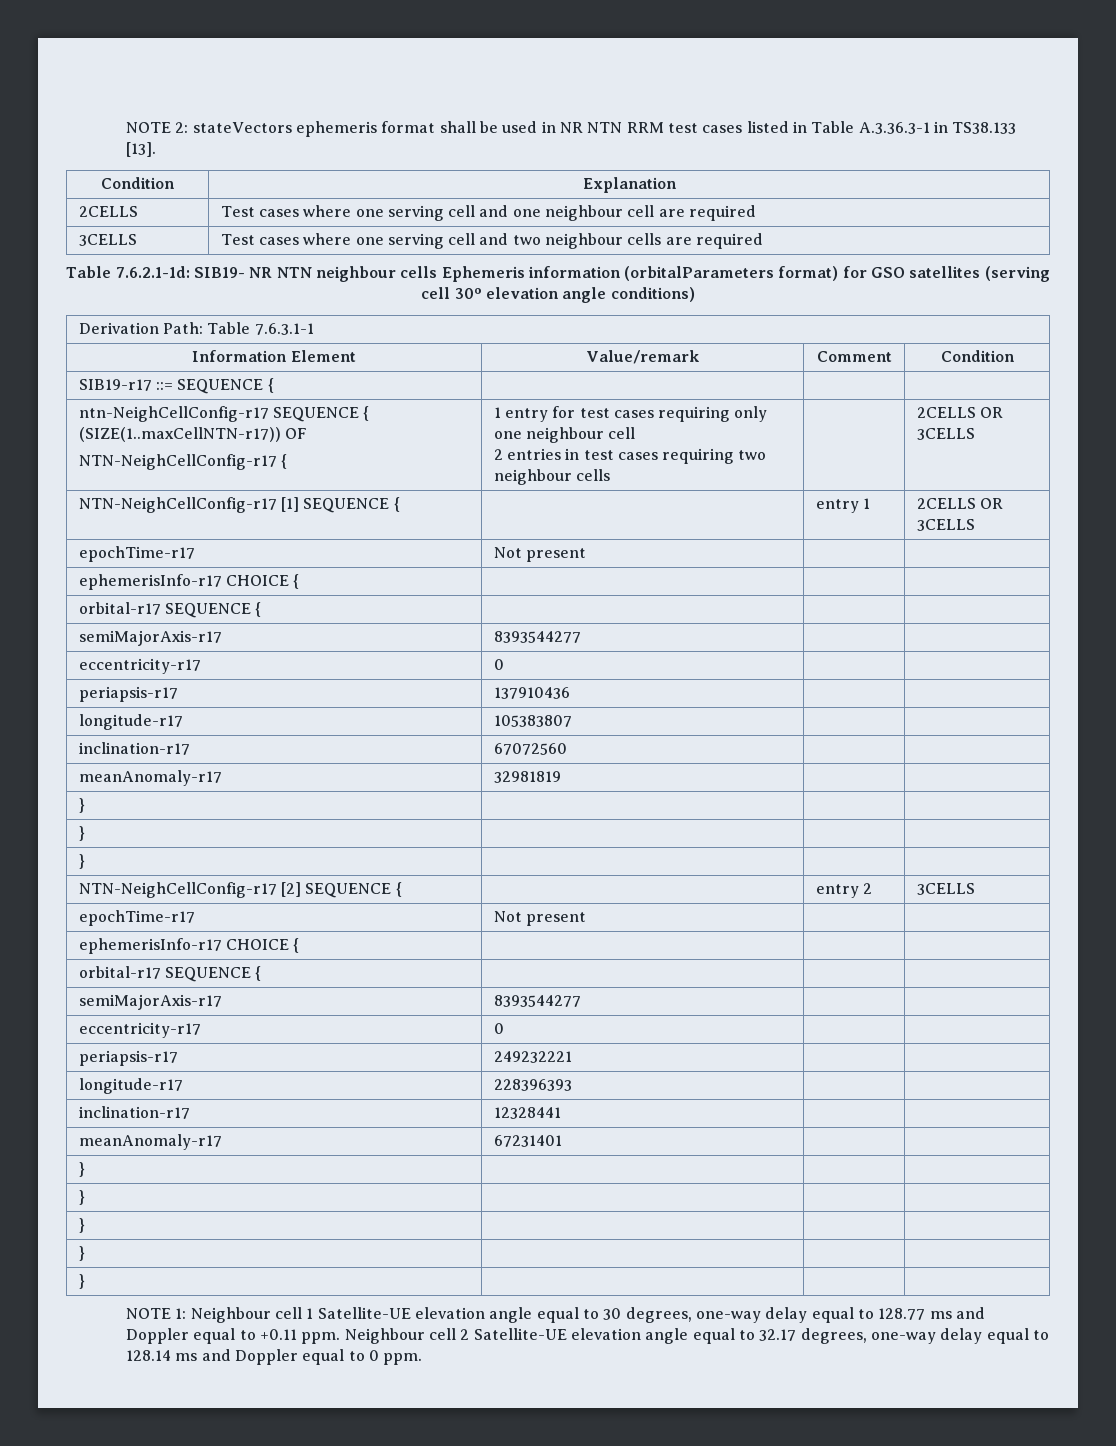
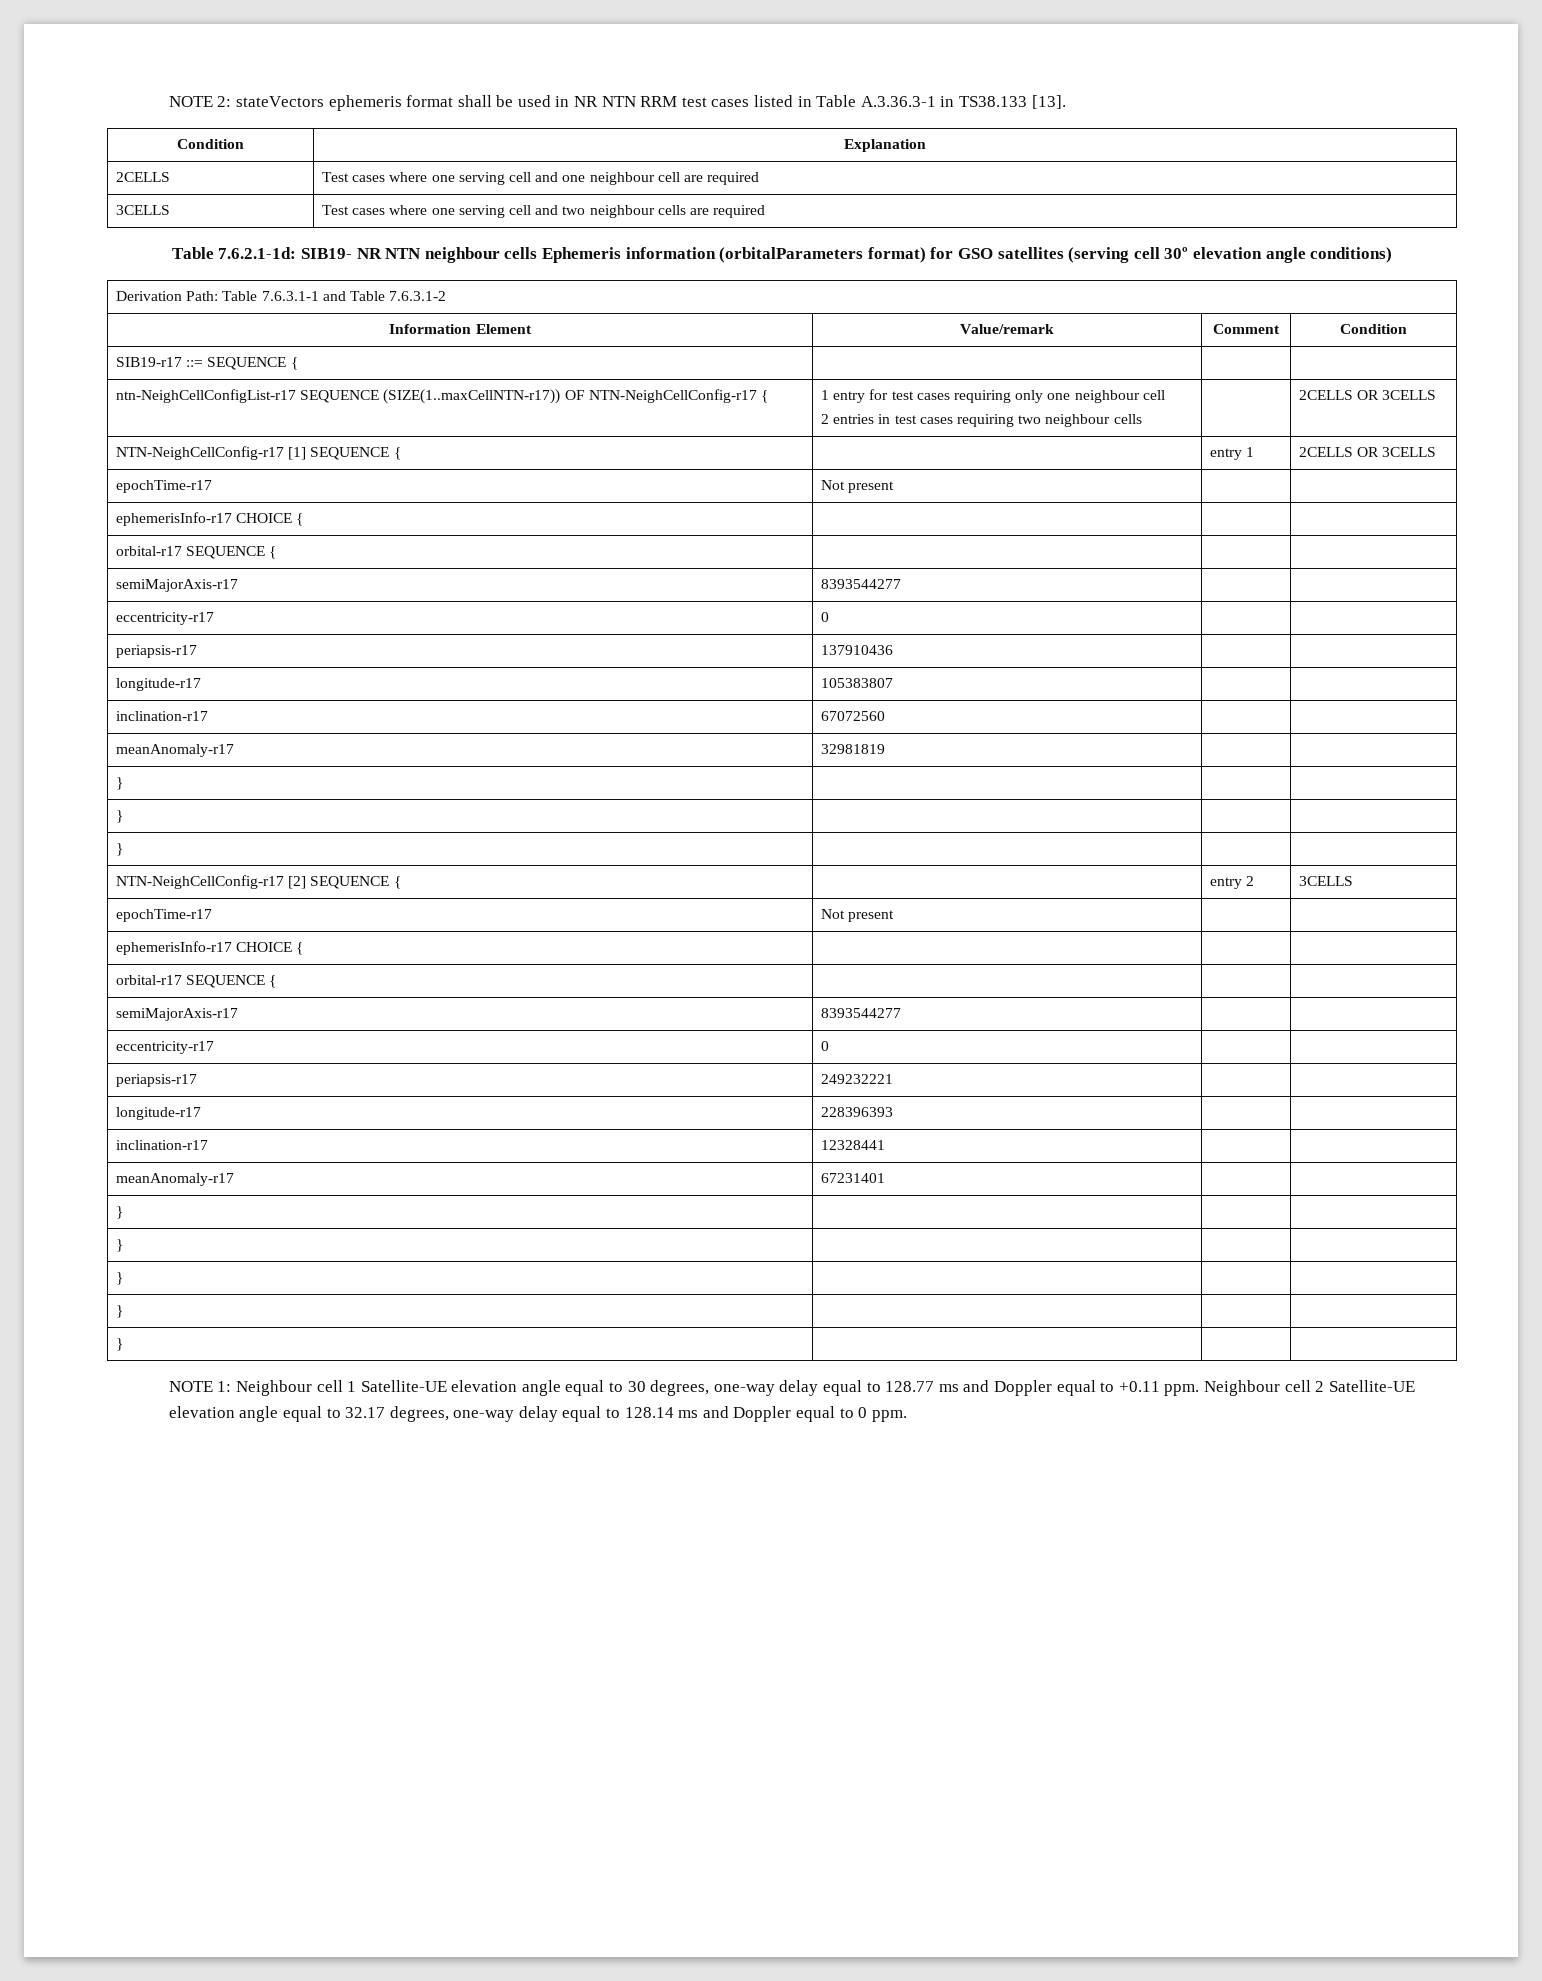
- Derivation Path: Table 7.6.3.1-1
+ Derivation Path: Table 7.6.3.1-1 and Table 7.6.3.1-2
- ntn-NeighCellConfig-r17 SEQUENCE { (SIZE(1..maxCellNTN-r17)) OF
- NTN-NeighCellConfig-r17 { | 1 entry for test cases requiring only one neighbour cell
+ ntn-NeighCellConfigList-r17 SEQUENCE (SIZE(1..maxCellNTN-r17)) OF NTN-NeighCellConfig-r17 { | 1 entry for test cases requiring only one neighbour cell

